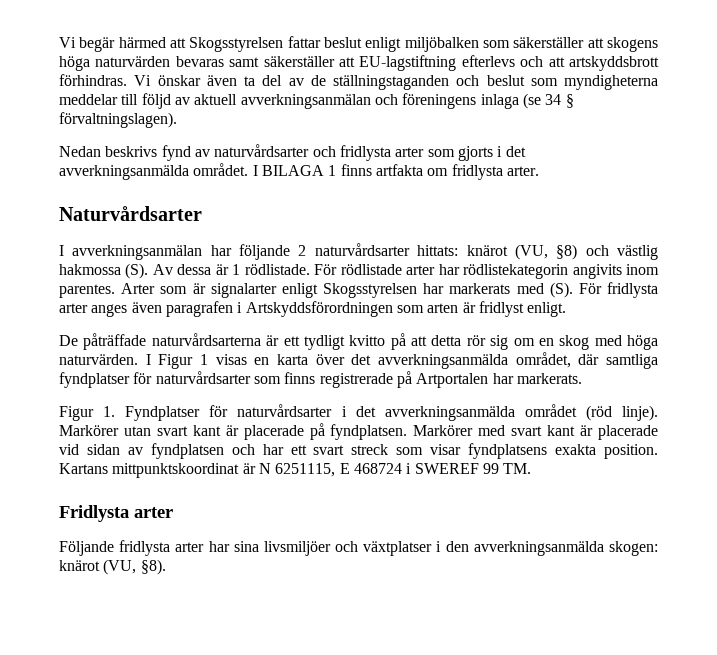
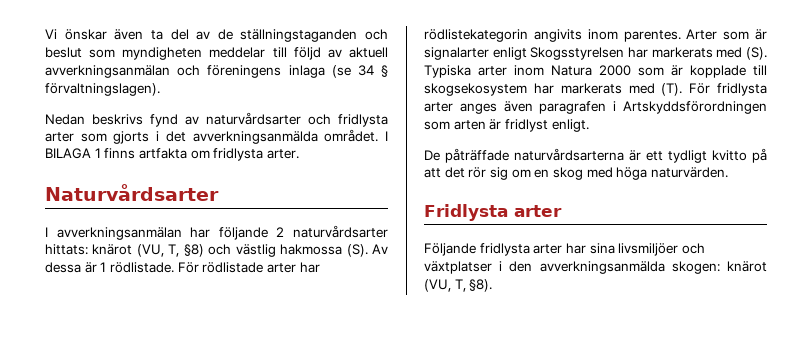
- Vi begär härmed att Skogsstyrelsen fattar beslut enligt miljöbalken som säkerställer att skogens höga naturvärden bevaras samt säkerställer att EU-lagstiftning efterlevs och att artskyddsbrott förhindras. Vi önskar även ta del av de ställningstaganden och beslut som myndigheterna meddelar till följd av aktuell avverkningsanmälan och föreningens inlaga (se 34 § förvaltningslagen).
+ Vi önskar även ta del av de ställningstaganden och beslut som myndigheten meddelar till följd av aktuell avverkningsanmälan och föreningens inlaga (se 34 § förvaltningslagen).
- I avverkningsanmälan har följande 2 naturvårdsarter hittats: knärot (VU, §8) och västlig hakmossa (S). Av dessa är 1 rödlistade.
+ I avverkningsanmälan har följande 2 naturvårdsarter hittats: knärot (VU, T, §8) och västlig hakmossa (S). Av dessa är 1 rödlistade.
- Arter som är signalarter enligt Skogsstyrelsen har markerats med (S). För fridlysta arter anges även paragrafen i Artskyddsförordningen som arten är fridlyst enligt.
+ Arter som är signalarter enligt Skogsstyrelsen har markerats med (S). Typiska arter inom Natura 2000 som är kopplade till skogsekosystem har markerats med (T). För fridlysta arter anges även paragrafen i Artskyddsförordningen som arten är fridlyst enligt.
- De påträffade naturvårdsarterna är ett tydligt kvitto på att detta rör sig om en skog med höga naturvärden. I Figur 1 visas en karta över det avverkningsanmälda området, där samtliga fyndplatser för naturvårdsarter som finns registrerade på Artportalen har markerats.
- Figur 1. Fyndplatser för naturvårdsarter i det avverkningsanmälda området (röd linje). Markörer utan svart kant är placerade på fyndplatsen. Markörer med svart kant är placerade vid sidan av fyndplatsen och har ett svart streck som visar fyndplatsens exakta position. Kartans mittpunktskoordinat är N 6251115, E 468724 i SWEREF 99 TM.
+ De påträffade naturvårdsarterna är ett tydligt kvitto på att det rör sig om en skog med höga naturvärden.
- Följande fridlysta arter har sina livsmiljöer och växtplatser i den avverkningsanmälda skogen: knärot (VU, §8).
+ Följande fridlysta arter har sina livsmiljöer och växtplatser i den avverkningsanmälda skogen: knärot (VU, T, §8).

